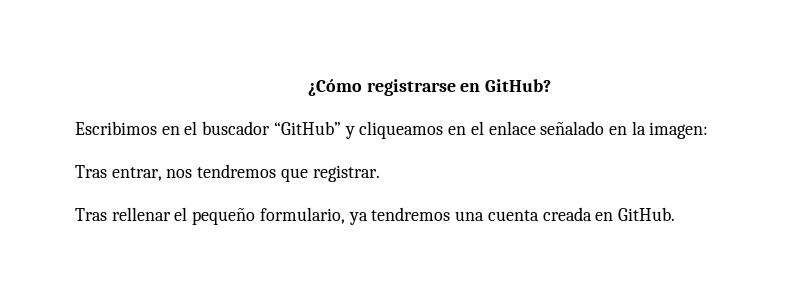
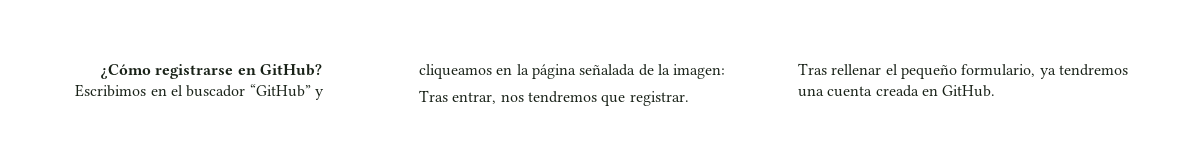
- Escribimos en el buscador “GitHub” y cliqueamos en el enlace señalado en la imagen:
+ Escribimos en el buscador “GitHub” y cliqueamos en la página señalada de la imagen:

